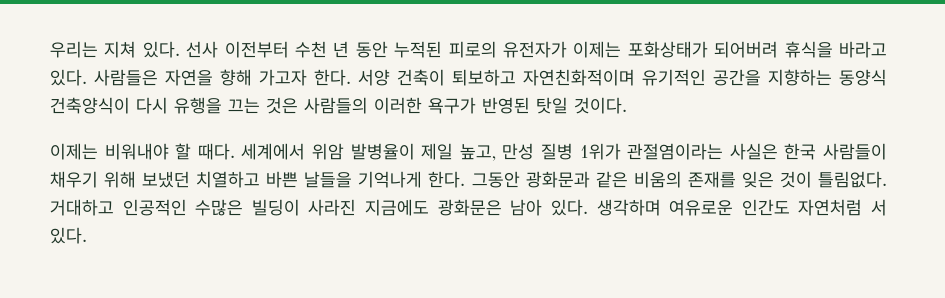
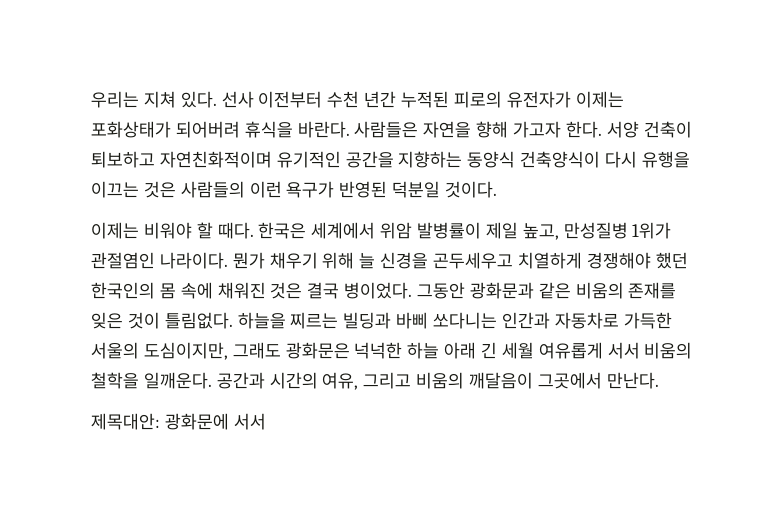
- 선사 이전부터 수천 년 동안 누적된 피로의 유전자가 이제는 포화상태가 되어버려 휴식을 바라고 있다.
+ 선사 이전부터 수천 년간 누적된 피로의 유전자가 이제는 포화상태가 되어버려 휴식을 바란다.
- 서양 건축이 퇴보하고 자연친화적이며 유기적인 공간을 지향하는 동양식 건축양식이 다시 유행을 끄는 것은 사람들의 이러한 욕구가 반영된 탓일 것이다.
+ 서양 건축이 퇴보하고 자연친화적이며 유기적인 공간을 지향하는 동양식 건축양식이 다시 유행을 이끄는 것은 사람들의 이런 욕구가 반영된 덕분일 것이다.
- 이제는 비워내야 할 때다.
+ 이제는 비워야 할 때다.
- 세계에서 위암 발병율이 제일 높고, 만성 질병 1위가 관절염이라는 사실은 한국 사람들이 채우기 위해 보냈던 치열하고 바쁜 날들을 기억나게 한다.
+ 한국은 세계에서 위암 발병률이 제일 높고, 만성질병 1위가 관절염인 나라이다. 뭔가 채우기 위해 늘 신경을 곤두세우고 치열하게 경쟁해야 했던 한국인의 몸 속에 채워진 것은 결국 병이었다.
- 거대하고 인공적인 수많은 빌딩이 사라진 지금에도 광화문은 남아 있다. 생각하며 여유로운 인간도 자연처럼 서 있다.
+ 하늘을 찌르는 빌딩과 바삐 쏘다니는 인간과 자동차로 가득한 서울의 도심이지만, 그래도 광화문은 넉넉한 하늘 아래 긴 세월 여유롭게 서서 비움의 철학을 일깨운다. 공간과 시간의 여유, 그리고 비움의 깨달음이 그곳에서 만난다.
+ 제목대안: 광화문에 서서

